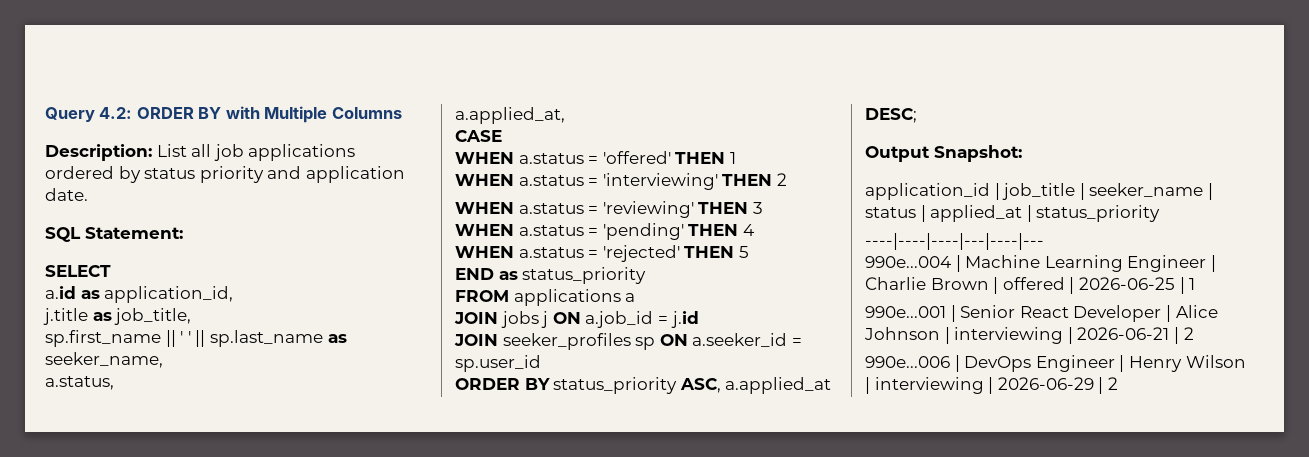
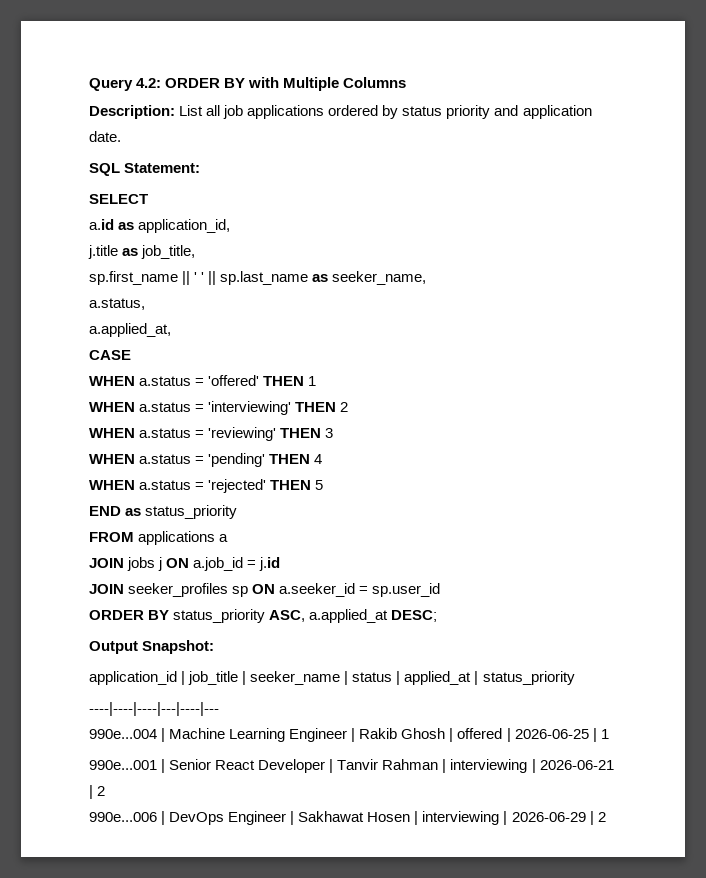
- 990e...004 | Machine Learning Engineer | Charlie Brown | offered | 2026-06-25 | 1
+ 990e...004 | Machine Learning Engineer | Rakib Ghosh | offered | 2026-06-25 | 1
- 990e...001 | Senior React Developer | Alice Johnson | interviewing | 2026-06-21 | 2
+ 990e...001 | Senior React Developer | Tanvir Rahman | interviewing | 2026-06-21 | 2
- 990e...006 | DevOps Engineer | Henry Wilson | interviewing | 2026-06-29 | 2
+ 990e...006 | DevOps Engineer | Sakhawat Hosen | interviewing | 2026-06-29 | 2

